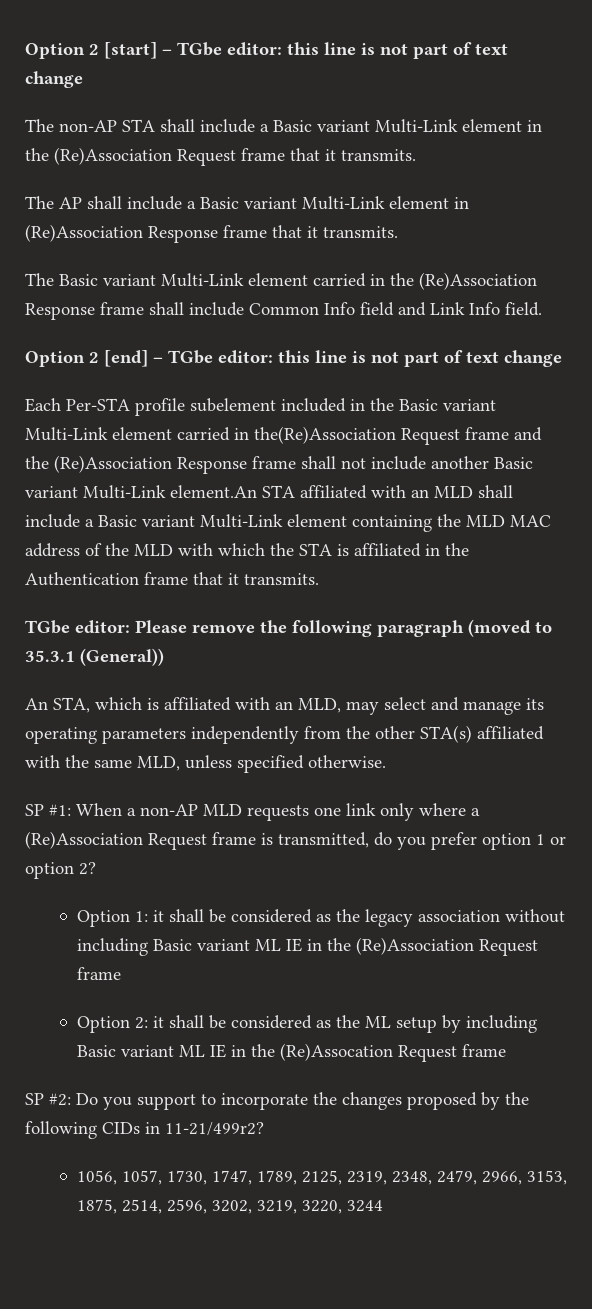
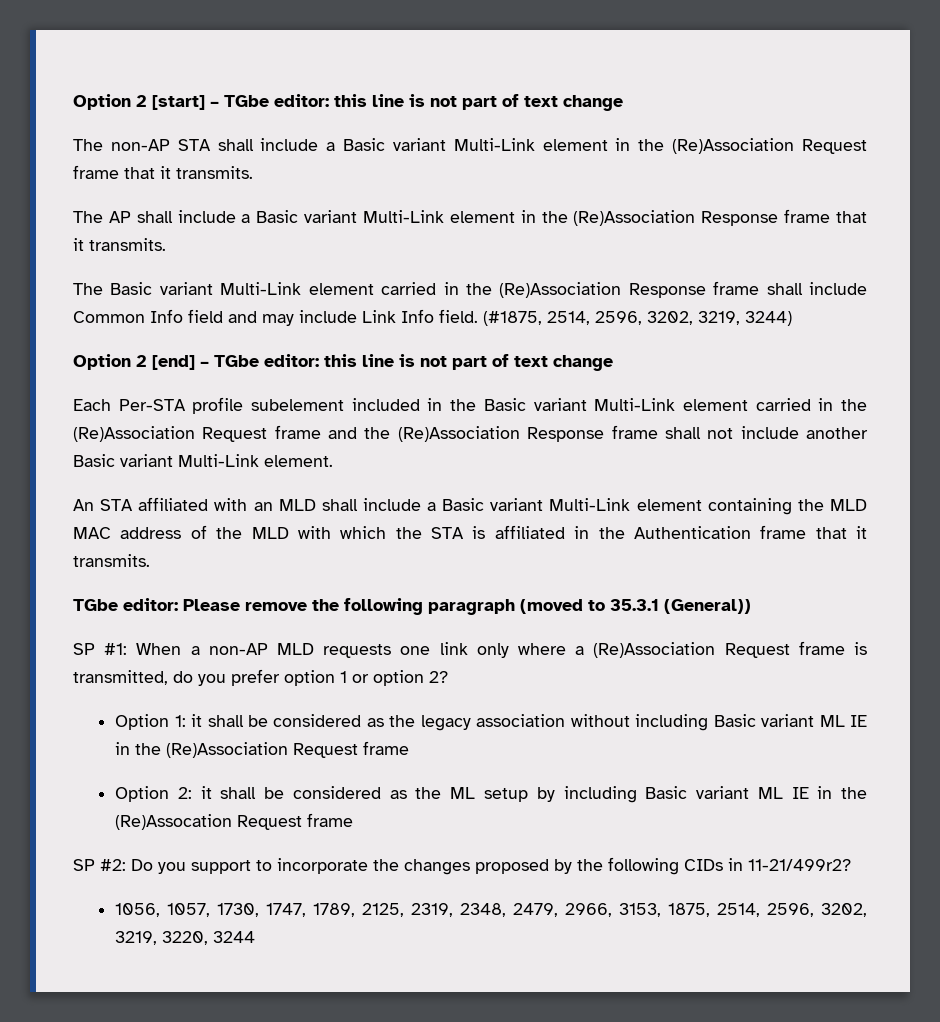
- The AP shall include a Basic variant Multi-Link element in (Re)Association Response frame that it transmits.
+ The AP shall include a Basic variant Multi-Link element in the (Re)Association Response frame that it transmits.
- The Basic variant Multi-Link element carried in the (Re)Association Response frame shall include Common Info field and Link Info field.
+ The Basic variant Multi-Link element carried in the (Re)Association Response frame shall include Common Info field and may include Link Info field. (#1875, 2514, 2596, 3202, 3219, 3244)
- Each Per-STA profile subelement included in the Basic variant Multi-Link element carried in the(Re)Association Request frame and the (Re)Association Response frame shall not include another Basic variant Multi-Link element.An STA affiliated with an MLD shall include a Basic variant Multi-Link element containing the MLD MAC address of the MLD with which the STA is affiliated in the Authentication frame that it transmits.
+ Each Per-STA profile subelement included in the Basic variant Multi-Link element carried in the (Re)Association Request frame and the (Re)Association Response frame shall not include another Basic variant Multi-Link element.
+ An STA affiliated with an MLD shall include a Basic variant Multi-Link element containing the MLD MAC address of the MLD with which the STA is affiliated in the Authentication frame that it transmits.
- An STA, which is affiliated with an MLD, may select and manage its operating parameters independently from the other STA(s) affiliated with the same MLD, unless specified otherwise.

